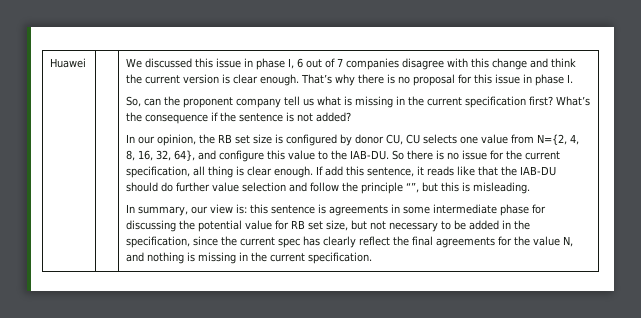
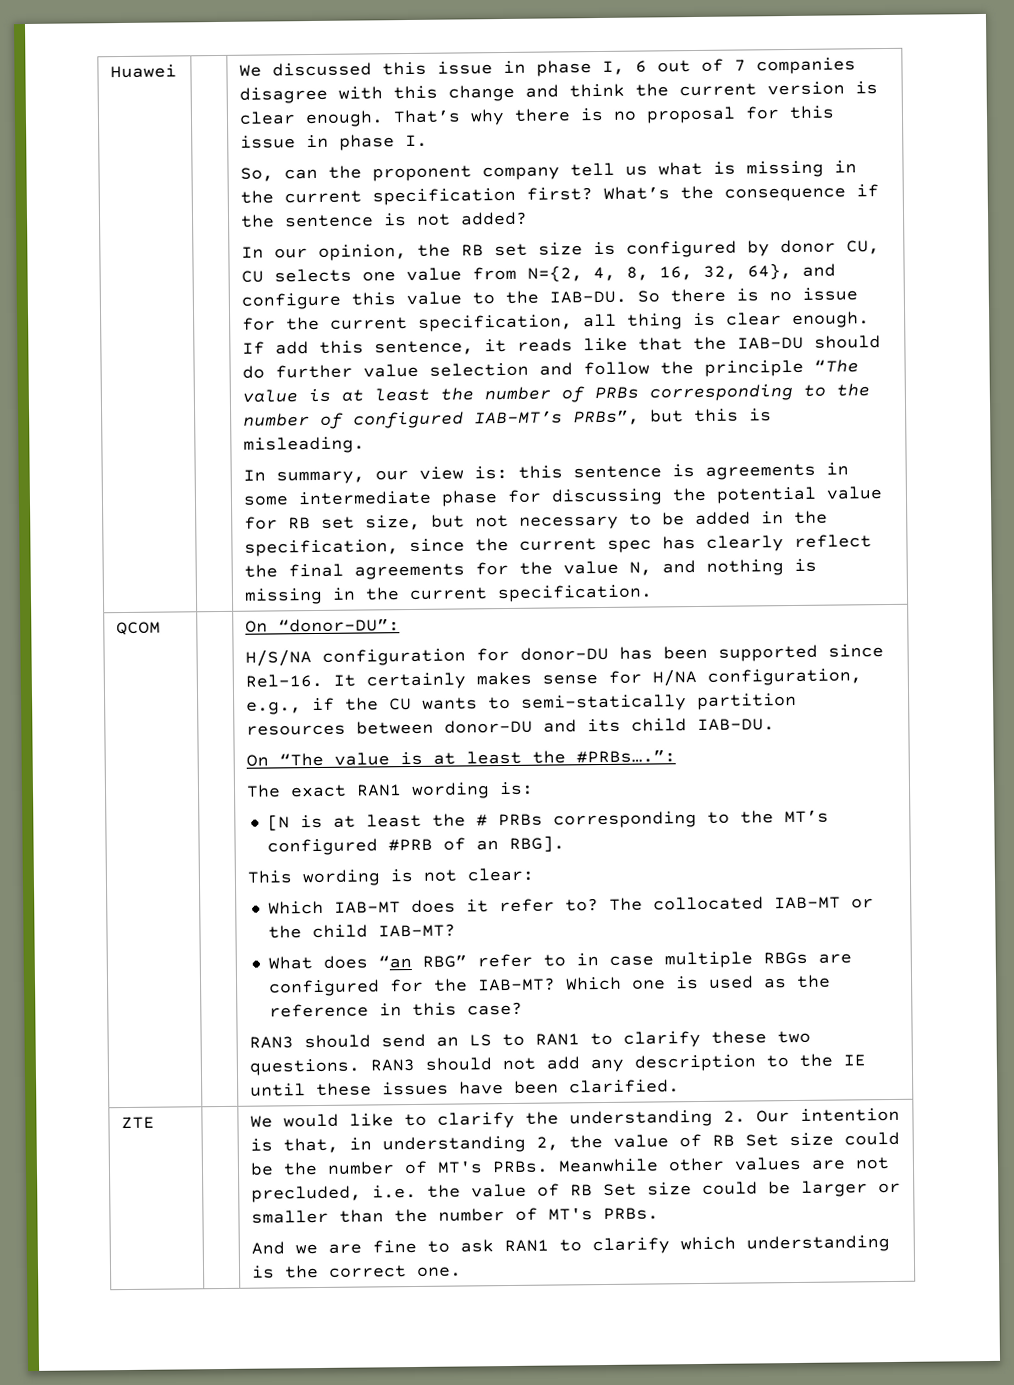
- If add this sentence, it reads like that the IAB-DU should do further value selection and follow the principle “”, but this is misleading.
+ If add this sentence, it reads like that the IAB-DU should do further value selection and follow the principle “The value is at least the number of PRBs corresponding to the number of configured IAB-MT’s PRBs”, but this is misleading.
+ QCOM | | On “donor-DU”:
+ H/S/NA configuration for donor-DU has been supported since Rel-16. It certainly makes sense for H/NA configuration, e.g., if the CU wants to semi-statically partition resources between donor-DU and its child IAB-DU.
+ On “The value is at least the #PRBs….”:
+ The exact RAN1 wording is:
+ [N is at least the # PRBs corresponding to the MT’s configured #PRB of an RBG].
+ This wording is not clear:
+ Which IAB-MT does it refer to? The collocated IAB-MT or the child IAB-MT?
+ What does “an RBG” refer to in case multiple RBGs are configured for the IAB-MT? Which one is used as the reference in this case?
+ RAN3 should send an LS to RAN1 to clarify these two questions. RAN3 should not add any description to the IE until these issues have been clarified.
+ ZTE | | We would like to clarify the understanding 2. Our intention is that, in understanding 2, the value of RB Set size could be the number of MT's PRBs. Meanwhile other values are not precluded, i.e. the value of RB Set size could be larger or smaller than the number of MT's PRBs.
+ And we are fine to ask RAN1 to clarify which understanding is the correct one.

